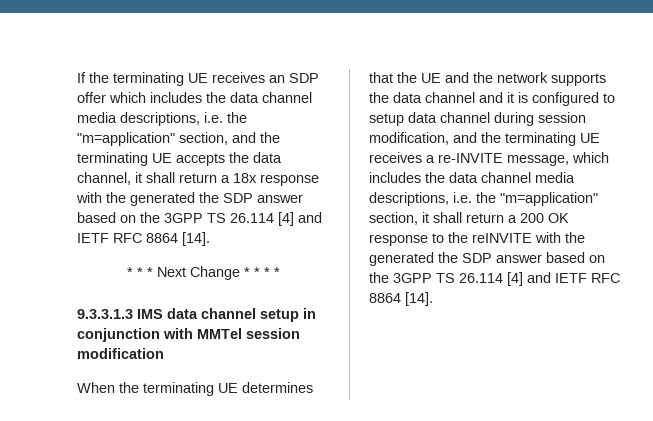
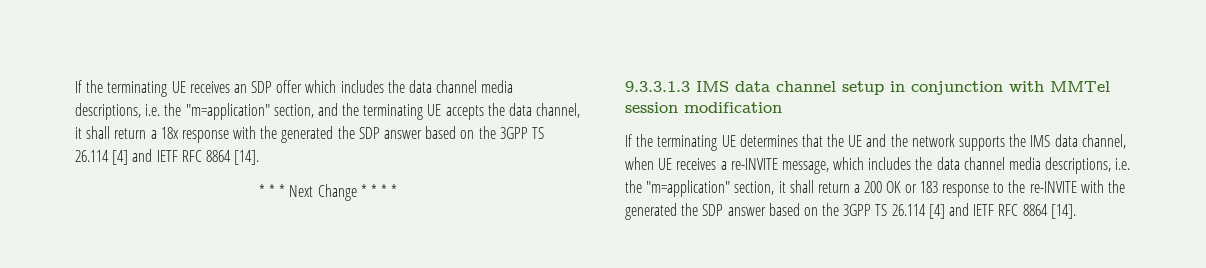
- When the terminating UE determines that the UE and the network supports the data channel and it is configured to setup data channel during session modification, and the terminating UE receives a re-INVITE message, which includes the data channel media descriptions, i.e. the "m=application" section, it shall return a 200 OK response to the reINVITE with the generated the SDP answer based on the 3GPP TS 26.114 [4] and IETF RFC 8864 [14].
+ If the terminating UE determines that the UE and the network supports the IMS data channel, when UE receives a re-INVITE message, which includes the data channel media descriptions, i.e. the "m=application" section, it shall return a 200 OK or 183 response to the re-INVITE with the generated the SDP answer based on the 3GPP TS 26.114 [4] and IETF RFC 8864 [14].

